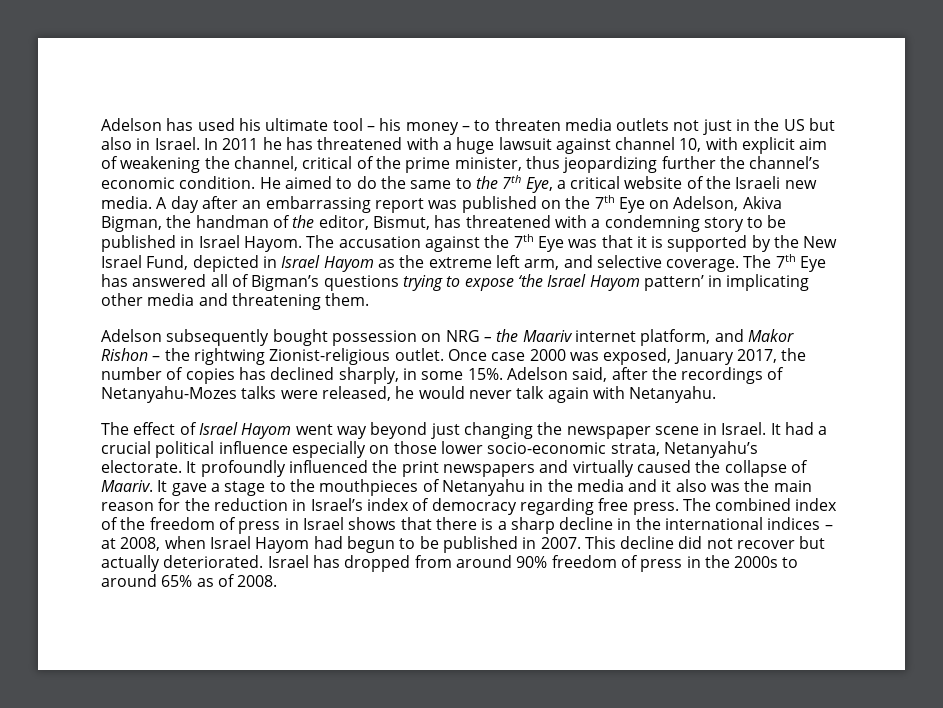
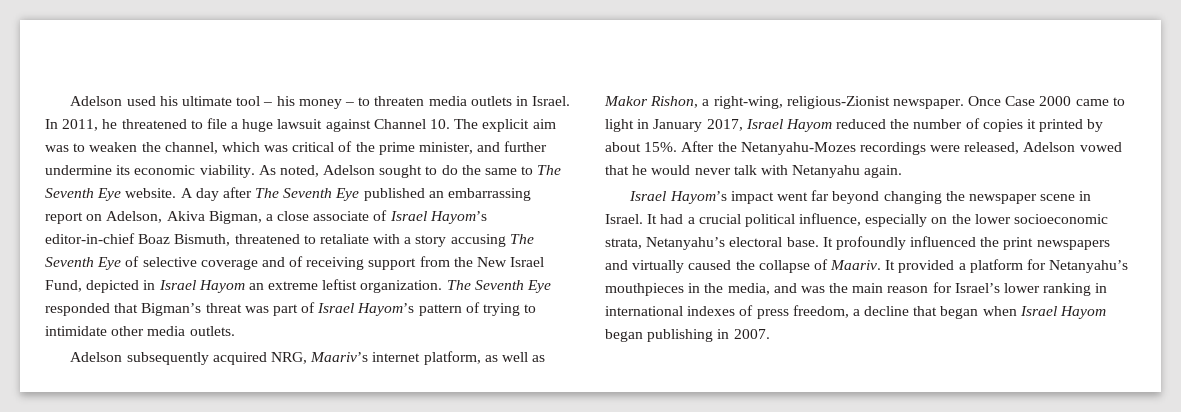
- Adelson has used his ultimate tool – his money – to threaten media outlets not just in the US but also in Israel. In 2011 he has threatened with a huge lawsuit against channel 10, with explicit aim of weakening the channel, critical of the prime minister, thus jeopardizing further the channel’s economic condition. He aimed to do the same to the 7th Eye, a critical website of the Israeli new media. A day after an embarrassing report was published on the 7th Eye on Adelson, Akiva Bigman, the handman of the editor, Bismut, has threatened with a condemning story to be published in Israel Hayom. The accusation against the 7th Eye was that it is supported by the New Israel Fund, depicted in Israel Hayom as the extreme left arm, and selective coverage. The 7th Eye has answered all of Bigman’s questions trying to expose ‘the Israel Hayom pattern’ in implicating other media and threatening them.
- Adelson subsequently bought possession on NRG – the Maariv internet platform, and Makor Rishon – the rightwing Zionist-religious outlet. Once case 2000 was exposed, January 2017, the number of copies has declined sharply, in some 15%. Adelson said, after the recordings of Netanyahu-Mozes talks were released, he would never talk again with Netanyahu.
- The effect of Israel Hayom went way beyond just changing the newspaper scene in Israel.
+ Adelson used his ultimate tool – his money – to threaten media outlets in Israel. In 2011, he threatened to file a huge lawsuit against Channel 10. The explicit aim was to weaken the channel, which was critical of the prime minister, and further undermine its economic viability. As noted, Adelson sought to do the same to The Seventh Eye website. A day after The Seventh Eye published an embarrassing report on Adelson, Akiva Bigman, a close associate of Israel Hayom’s editor-in-chief Boaz Bismuth, threatened to retaliate with a story accusing The Seventh Eye of selective coverage and of receiving support from the New Israel Fund, depicted in Israel Hayom an extreme leftist organization. The Seventh Eye responded that Bigman’s threat was part of Israel Hayom’s pattern of trying to intimidate other media outlets.
+ Adelson subsequently acquired NRG, Maariv’s internet platform, as well as Makor Rishon, a right-wing, religious-Zionist newspaper. Once Case 2000 came to light in January 2017, Israel Hayom reduced the number of copies it printed by about 15%. After the Netanyahu-Mozes recordings were released, Adelson vowed that he would never talk with Netanyahu again.
+ Israel Hayom’s impact went far beyond changing the newspaper scene in Israel.
- It had a crucial political influence especially on those lower socio-economic strata, Netanyahu’s electorate.
+ It had a crucial political influence, especially on the lower socioeconomic strata, Netanyahu’s electoral base.
- It gave a stage to the mouthpieces of Netanyahu in the media and it also was the main reason for the reduction in Israel’s index of democracy regarding free press. The combined index of the freedom of press in Israel shows that there is a sharp decline in the international indices – at 2008, when Israel Hayom had begun to be published in 2007. This decline did not recover but actually deteriorated. Israel has dropped from around 90% freedom of press in the 2000s to around 65% as of 2008.
+ It provided a platform for Netanyahu’s mouthpieces in the media, and was the main reason for Israel’s lower ranking in international indexes of press freedom, a decline that began when Israel Hayom began publishing in 2007.

